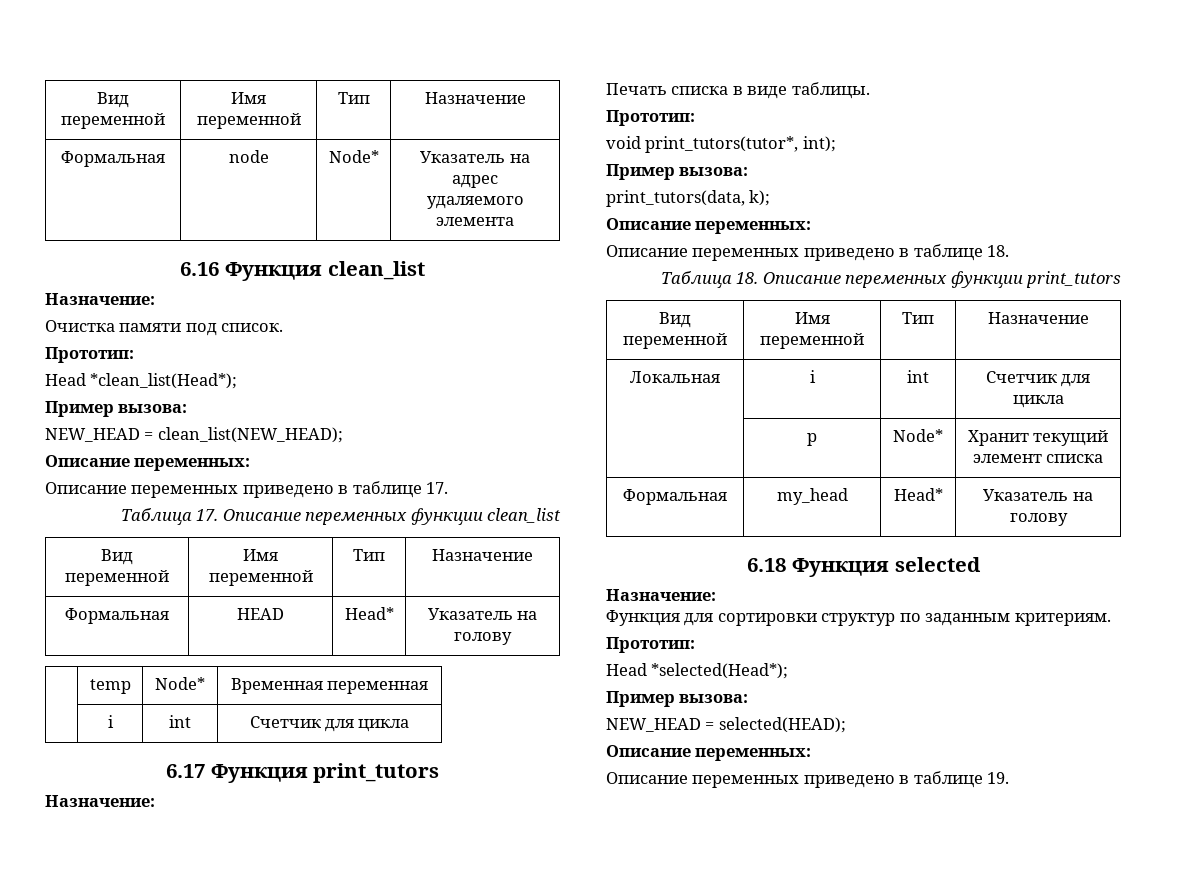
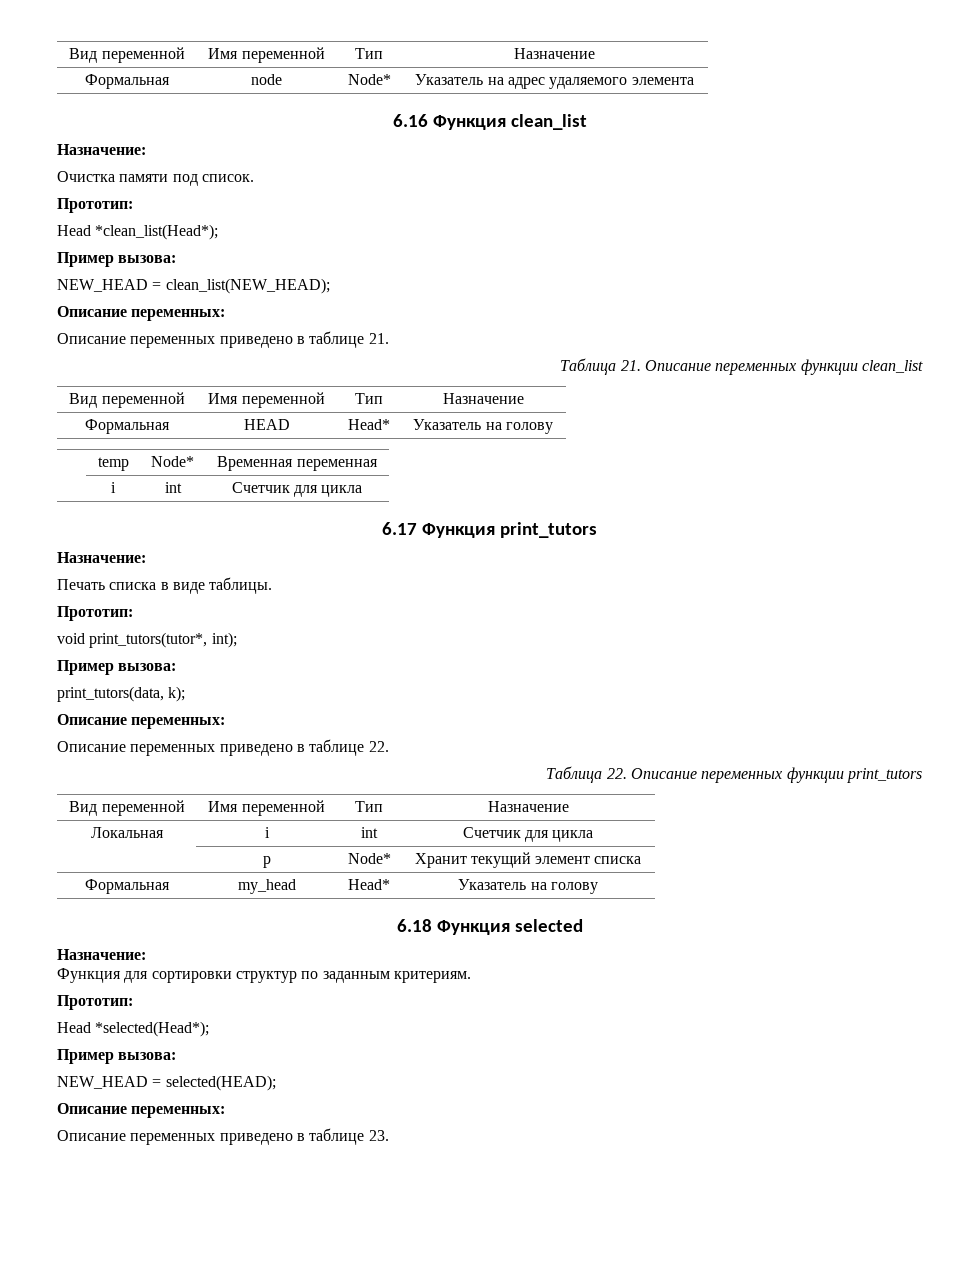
- Описание переменных приведено в таблице 17.
- Таблица 17. Описание переменных функции clean_list
+ Описание переменных приведено в таблице 21.
+ Таблица 21. Описание переменных функции clean_list
- Описание переменных приведено в таблице 18.
- Таблица 18. Описание переменных функции print_tutors
+ Описание переменных приведено в таблице 22.
+ Таблица 22. Описание переменных функции print_tutors
- Описание переменных приведено в таблице 19.
+ Описание переменных приведено в таблице 23.

